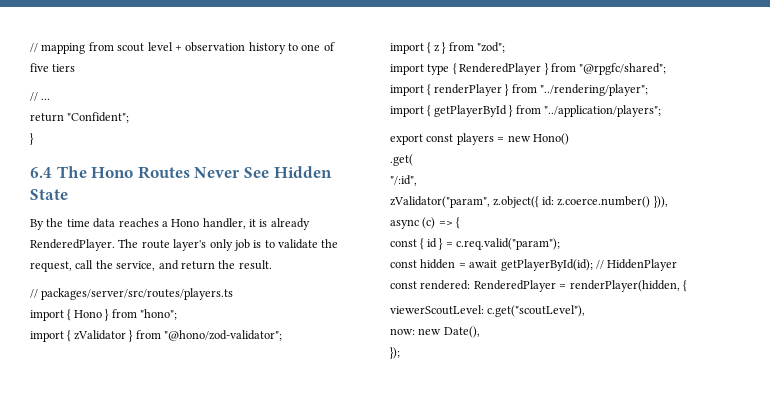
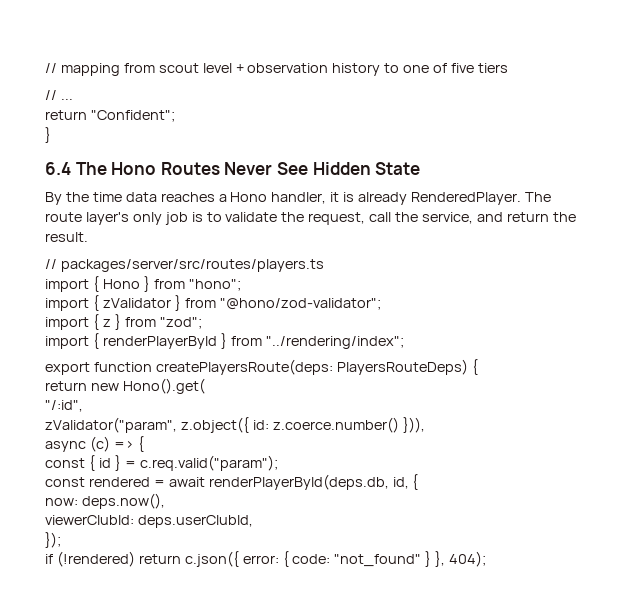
- import type { RenderedPlayer } from "@rpgfc/shared";
- import { renderPlayer } from "../rendering/player";
- import { getPlayerById } from "../application/players";
- export const players = new Hono()
- .get(
+ import { renderPlayerById } from "../rendering/index";
+ export function createPlayersRoute(deps: PlayersRouteDeps) {
+ return new Hono().get(
- const hidden = await getPlayerById(id); // HiddenPlayer
- const rendered: RenderedPlayer = renderPlayer(hidden, {
- viewerScoutLevel: c.get("scoutLevel"),
- now: new Date(),
+ const rendered = await renderPlayerById(deps.db, id, {
+ now: deps.now(),
+ viewerClubId: deps.userClubId,
  });
+ if (!rendered) return c.json({ error: { code: "not_found" } }, 404);

